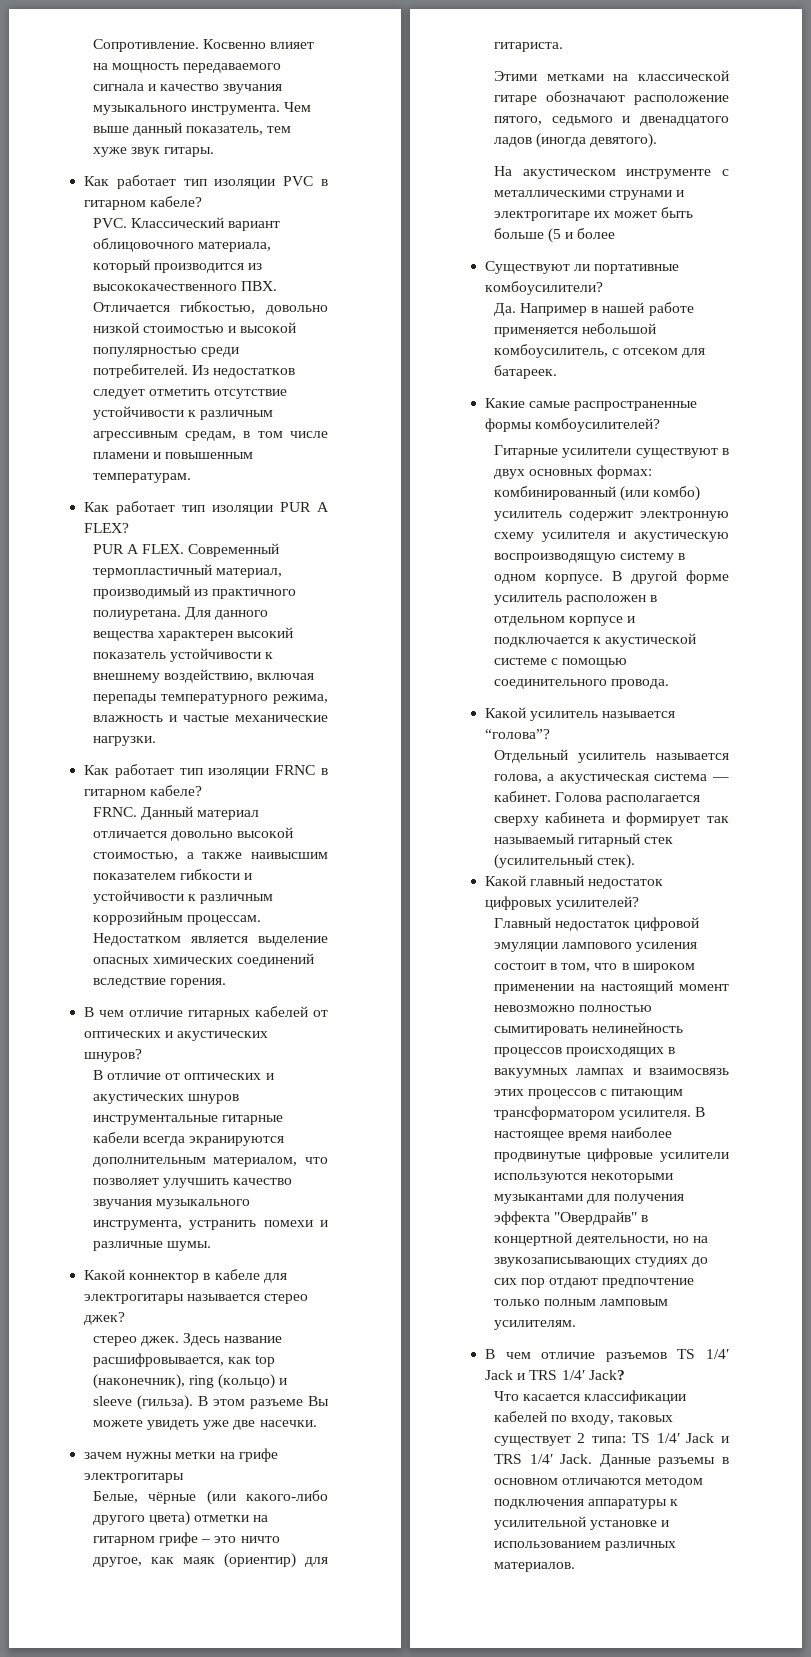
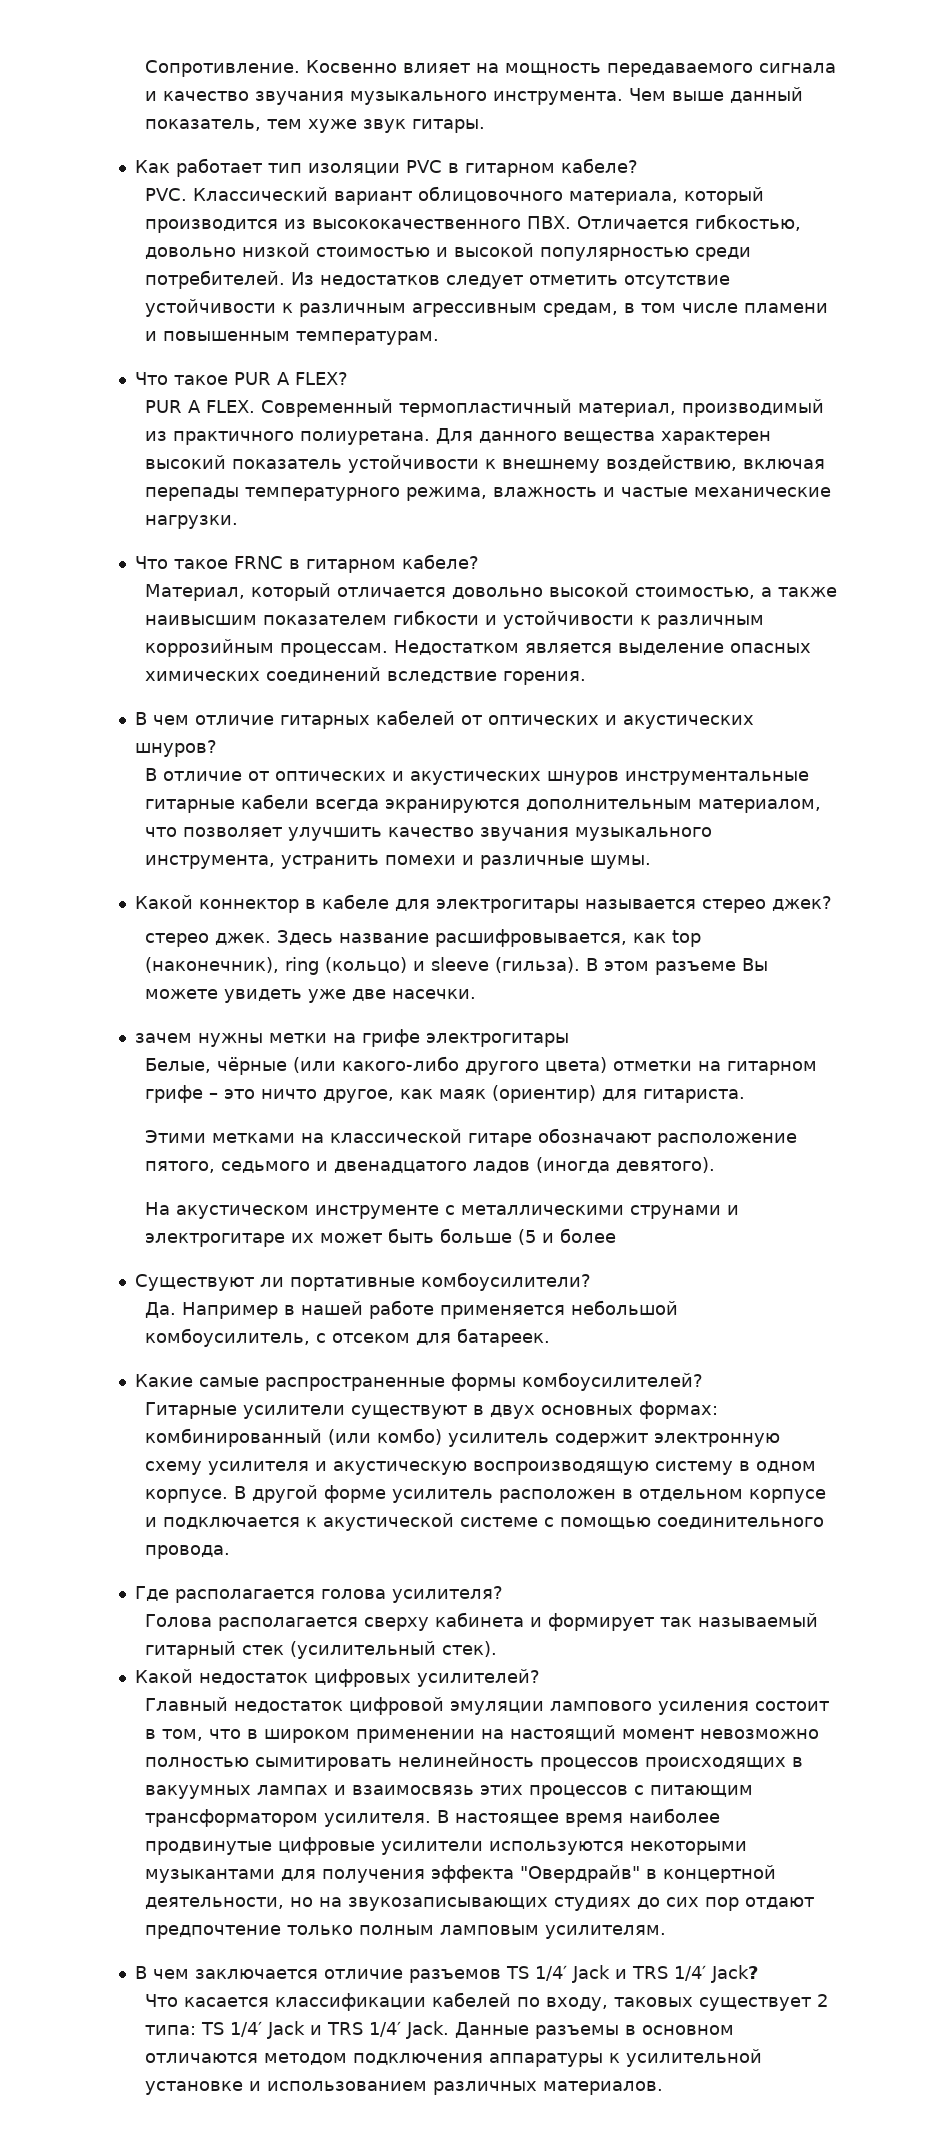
- Как работает тип изоляции PUR A FLEX?
+ Что такое PUR A FLEX?
- Как работает тип изоляции FRNC в гитарном кабеле?
+ Что такое FRNC в гитарном кабеле?
- FRNC. Данный материал отличается довольно высокой стоимостью, а также наивысшим показателем гибкости и устойчивости к различным коррозийным процессам.
+ Материал, который отличается довольно высокой стоимостью, а также наивысшим показателем гибкости и устойчивости к различным коррозийным процессам.
- Какой усилитель называется “голова”?
- Отдельный усилитель называется голова, а акустическая система — кабинет. Голова располагается сверху кабинета и формирует так называемый гитарный стек (усилительный стек).
+ Где располагается голова усилителя?
+ Голова располагается сверху кабинета и формирует так называемый гитарный стек (усилительный стек).
- Какой главный недостаток цифровых усилителей?
+ Какой недостаток цифровых усилителей?
- В чем отличие разъемов TS 1/4′ Jack и TRS 1/4′ Jack?
+ В чем заключается отличие разъемов TS 1/4′ Jack и TRS 1/4′ Jack?

